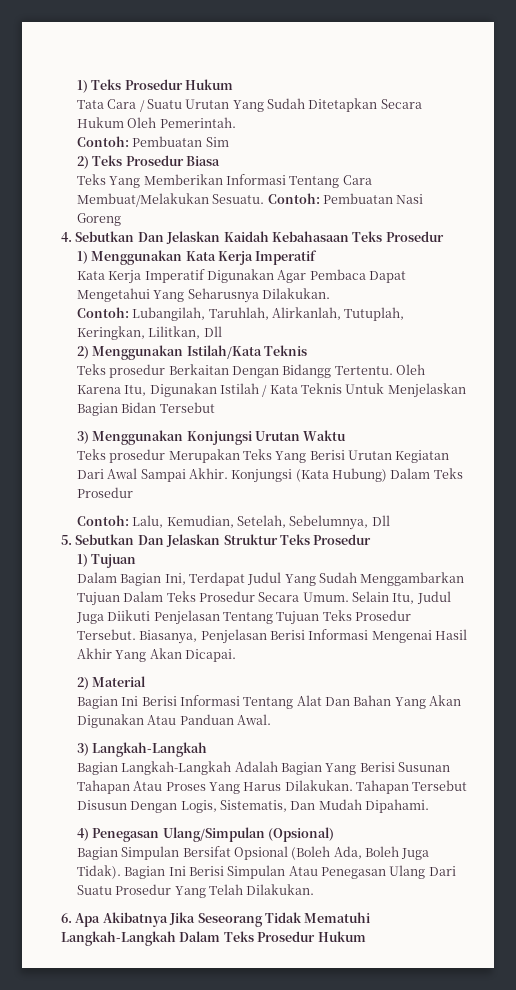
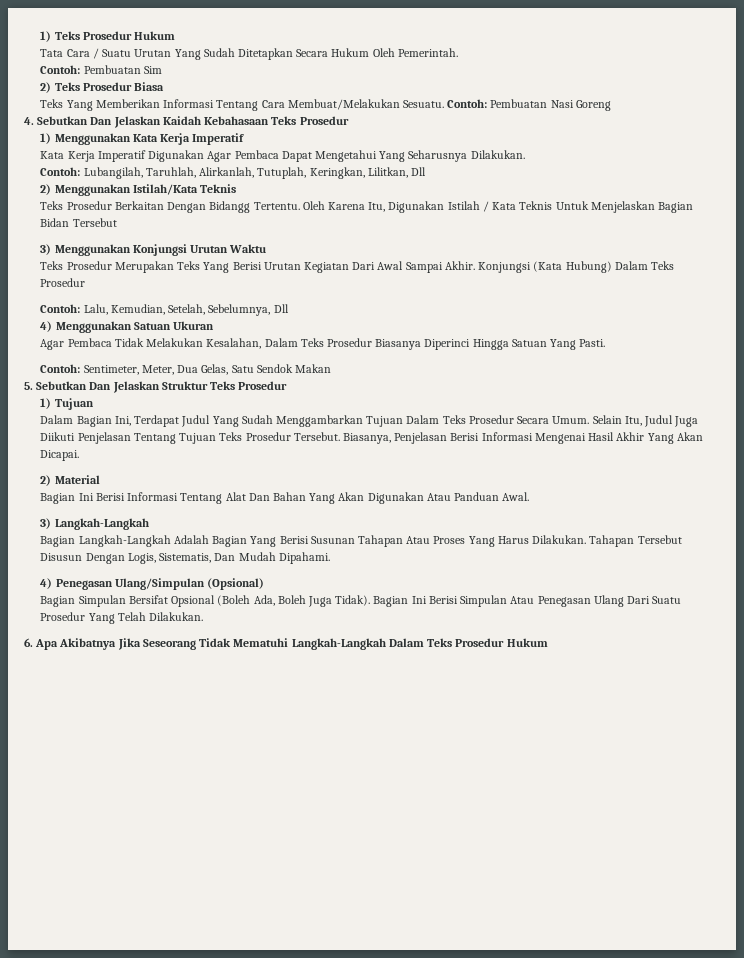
- Teks prosedur Berkaitan Dengan Bidangg Tertentu.
+ Teks Prosedur Berkaitan Dengan Bidangg Tertentu.
- Teks prosedur Merupakan Teks Yang Berisi Urutan Kegiatan Dari Awal Sampai Akhir.
+ Teks Prosedur Merupakan Teks Yang Berisi Urutan Kegiatan Dari Awal Sampai Akhir.
+ 4) Menggunakan Satuan Ukuran
+ Agar Pembaca Tidak Melakukan Kesalahan, Dalam Teks Prosedur Biasanya Diperinci Hingga Satuan Yang Pasti.
+ Contoh: Sentimeter, Meter, Dua Gelas, Satu Sendok Makan

